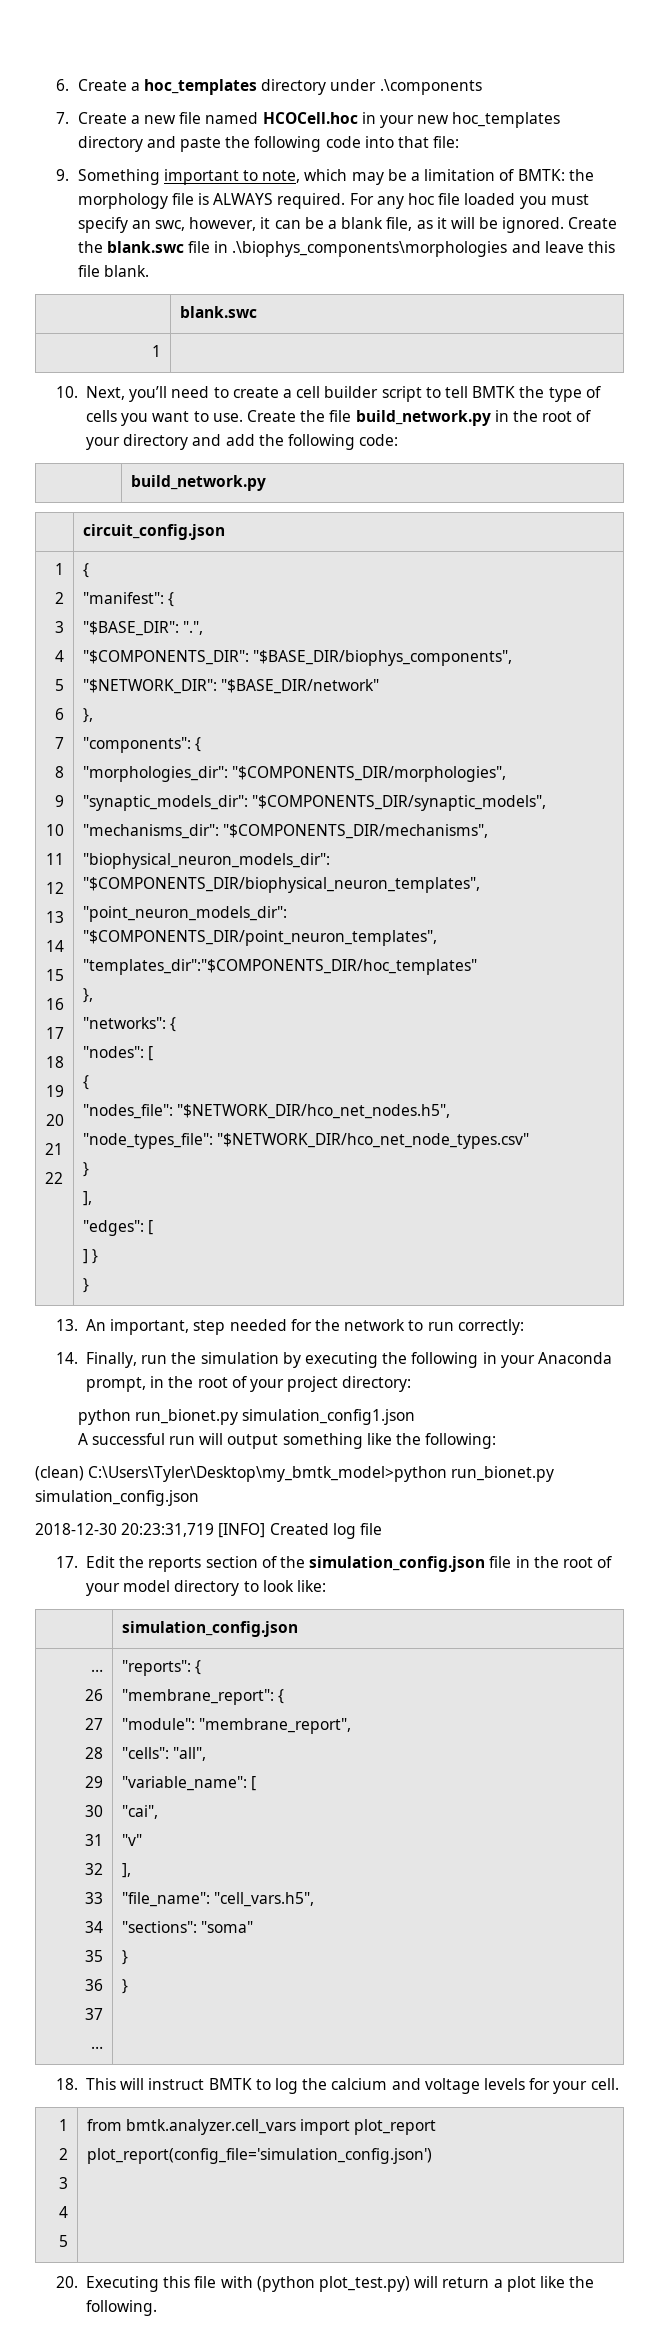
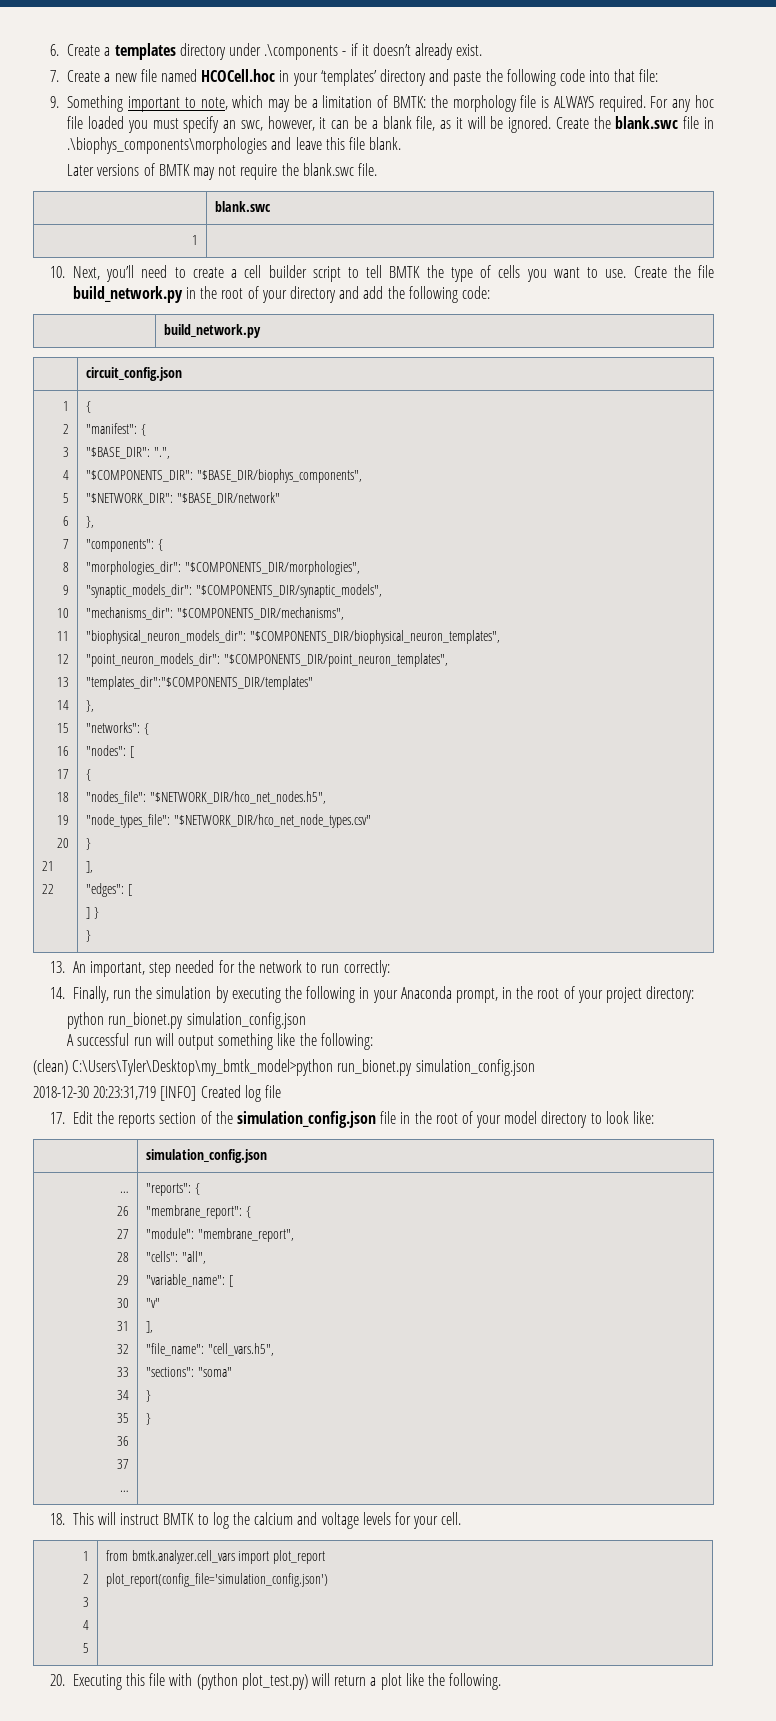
- 6. Create a hoc_templates directory under .\components
+ 6. Create a templates directory under .\components - if it doesn’t already exist.
- 7. Create a new file named HCOCell.hoc in your new hoc_templates directory and paste the following code into that file:
+ 7. Create a new file named HCOCell.hoc in your ‘templates’ directory and paste the following code into that file:
+ Later versions of BMTK may not require the blank.swc file.
- "templates_dir":"$COMPONENTS_DIR/hoc_templates"
+ "templates_dir":"$COMPONENTS_DIR/templates"
- python run_bionet.py simulation_config1.json
+ python run_bionet.py simulation_config.json
  | simulation_config.json
  …
  26
  27
  28
  29
  30
  31
  32
  33
  34
  35
  36
  37
  … | "reports": {
  "membrane_report": {
  "module": "membrane_report",
  "cells": "all",
  "variable_name": [
- "cai",

